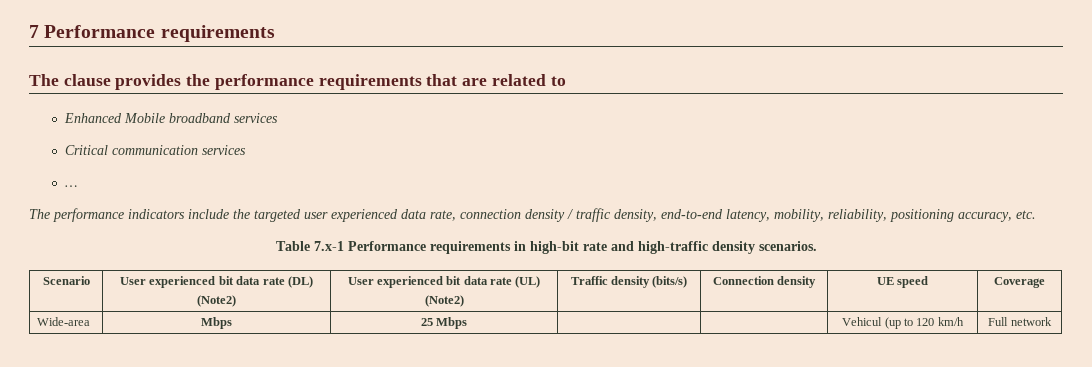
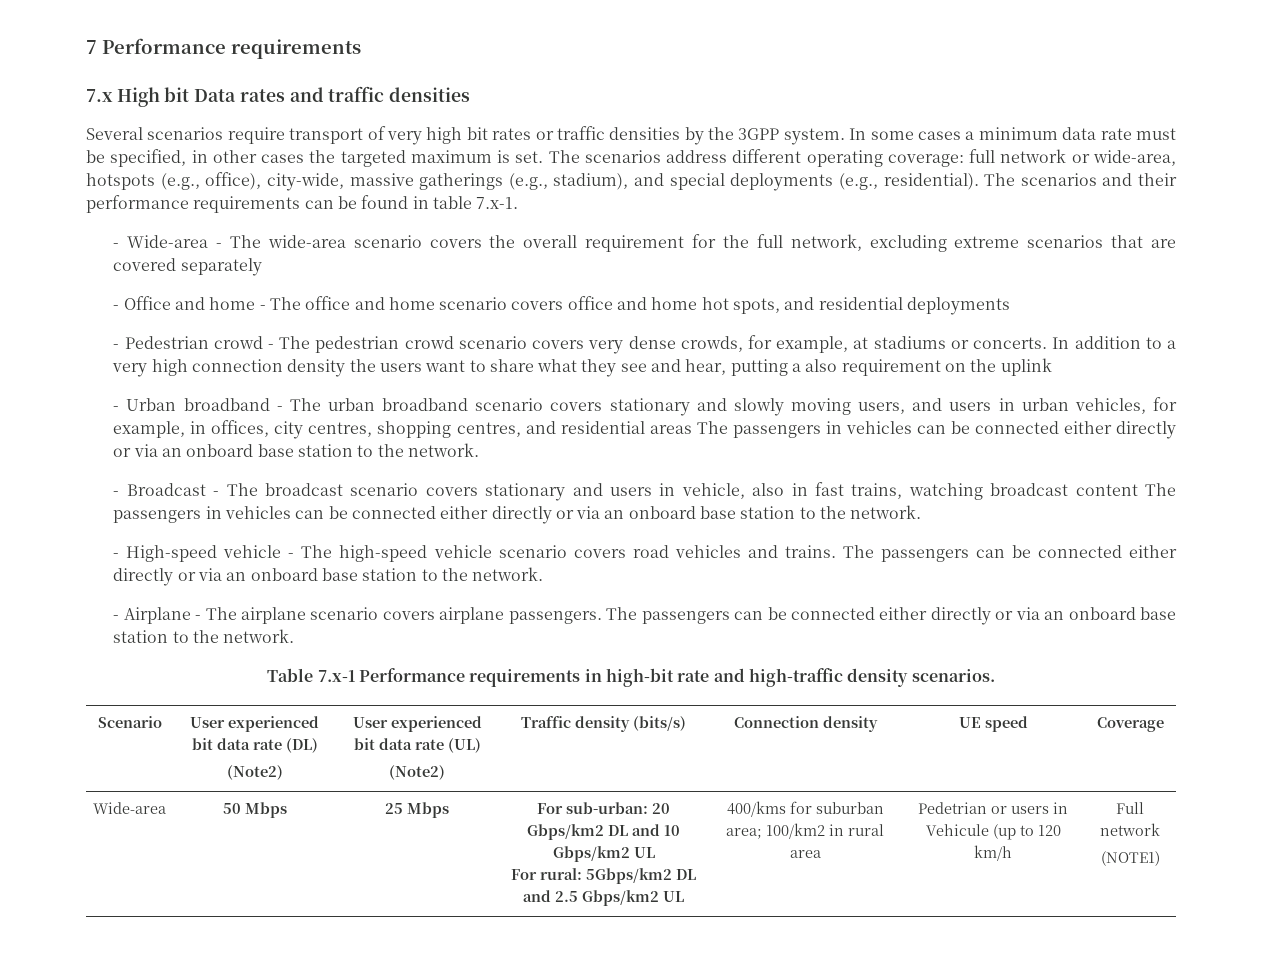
- The clause provides the performance requirements that are related to
- Enhanced Mobile broadband services
- Critical communication services
- …
- The performance indicators include the targeted user experienced data rate, connection density / traffic density, end-to-end latency, mobility, reliability, positioning accuracy, etc.
+ 7.x High bit Data rates and traffic densities
+ Several scenarios require transport of very high bit rates or traffic densities by the 3GPP system. In some cases a minimum data rate must be specified, in other cases the targeted maximum is set. The scenarios address different operating coverage: full network or wide-area, hotspots (e.g., office), city-wide, massive gatherings (e.g., stadium), and special deployments (e.g., residential). The scenarios and their performance requirements can be found in table 7.x-1.
+ - Wide-area - The wide-area scenario covers the overall requirement for the full network, excluding extreme scenarios that are covered separately
+ - Office and home - The office and home scenario covers office and home hot spots, and residential deployments
+ - Pedestrian crowd - The pedestrian crowd scenario covers very dense crowds, for example, at stadiums or concerts. In addition to a very high connection density the users want to share what they see and hear, putting a also requirement on the uplink
+ - Urban broadband - The urban broadband scenario covers stationary and slowly moving users, and users in urban vehicles, for example, in offices, city centres, shopping centres, and residential areas The passengers in vehicles can be connected either directly or via an onboard base station to the network.
+ - Broadcast - The broadcast scenario covers stationary and users in vehicle, also in fast trains, watching broadcast content The passengers in vehicles can be connected either directly or via an onboard base station to the network.
+ - High-speed vehicle - The high-speed vehicle scenario covers road vehicles and trains. The passengers can be connected either directly or via an onboard base station to the network.
+ - Airplane - The airplane scenario covers airplane passengers. The passengers can be connected either directly or via an onboard base station to the network.
- Wide-area | Mbps
+ Wide-area | 50 Mbps
- Vehicul (up to 120 km/h
+ For sub-urban: 20 Gbps/km2 DL and 10 Gbps/km2 UL
+ For rural: 5Gbps/km2 DL and 2.5 Gbps/km2 UL | 400/kms for suburban area; 100/km2 in rural area | Pedetrian or users in Vehicule (up to 120 km/h
+ (NOTE1)

